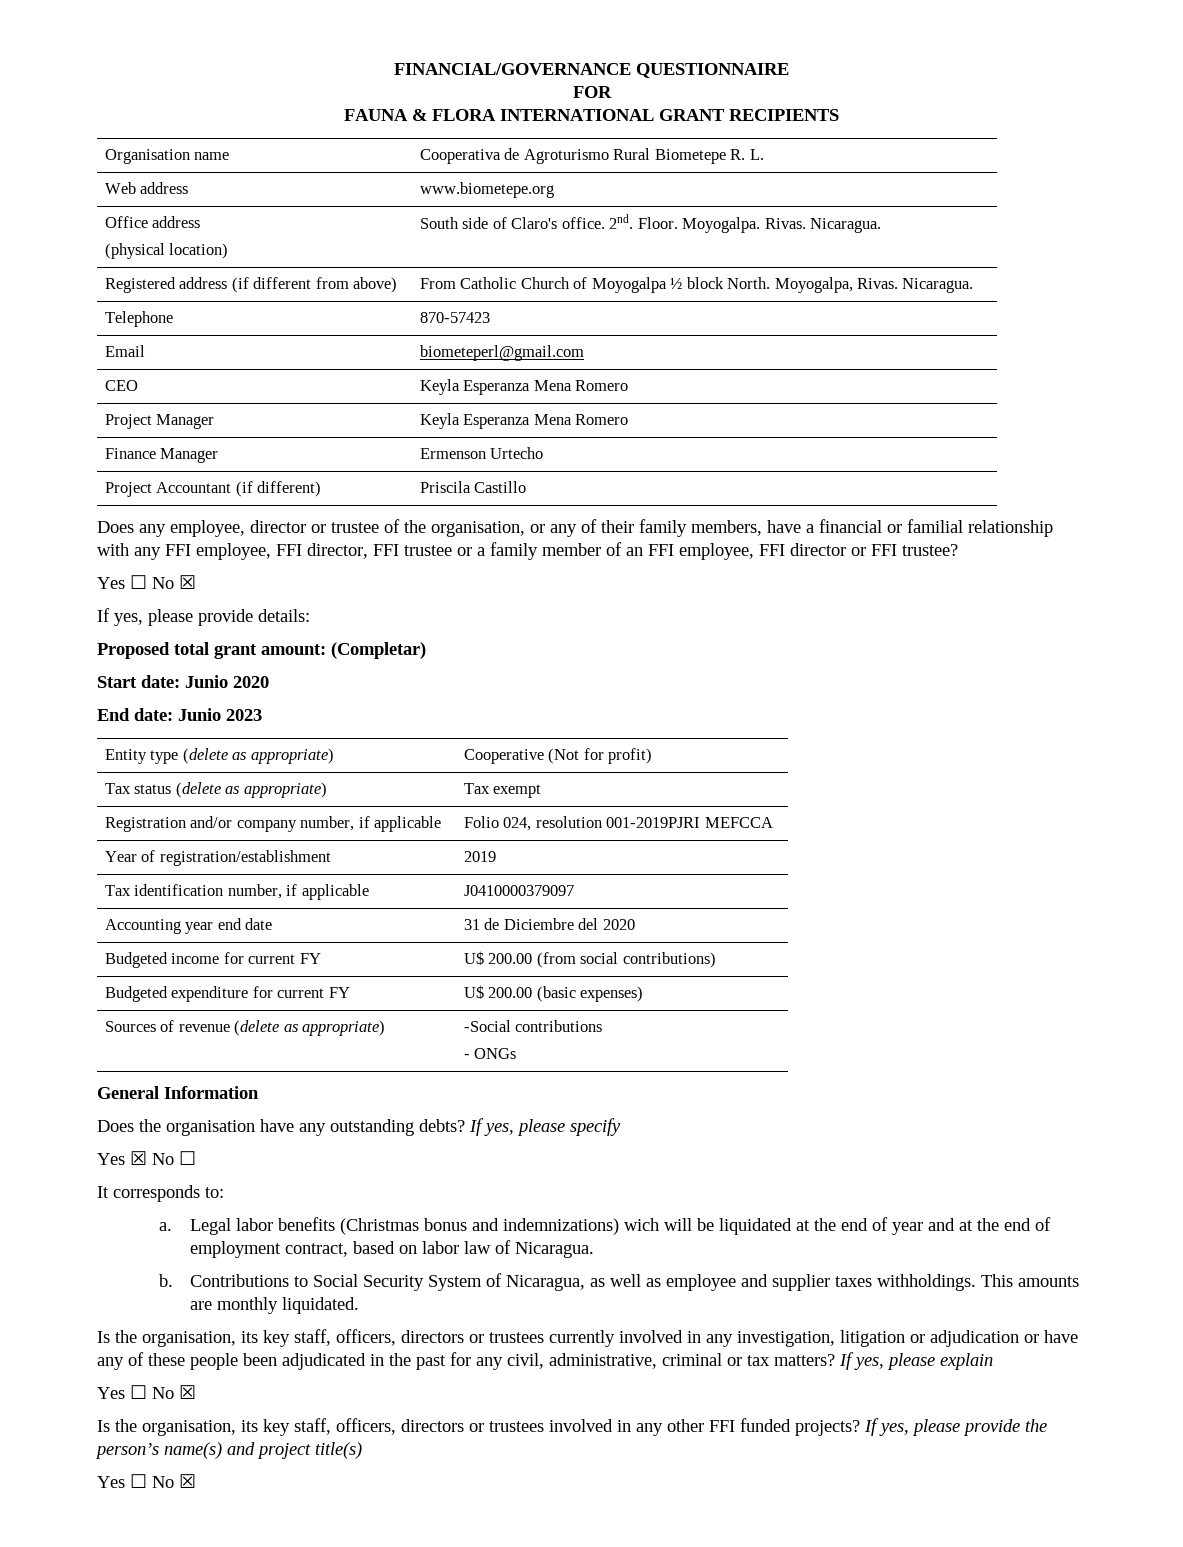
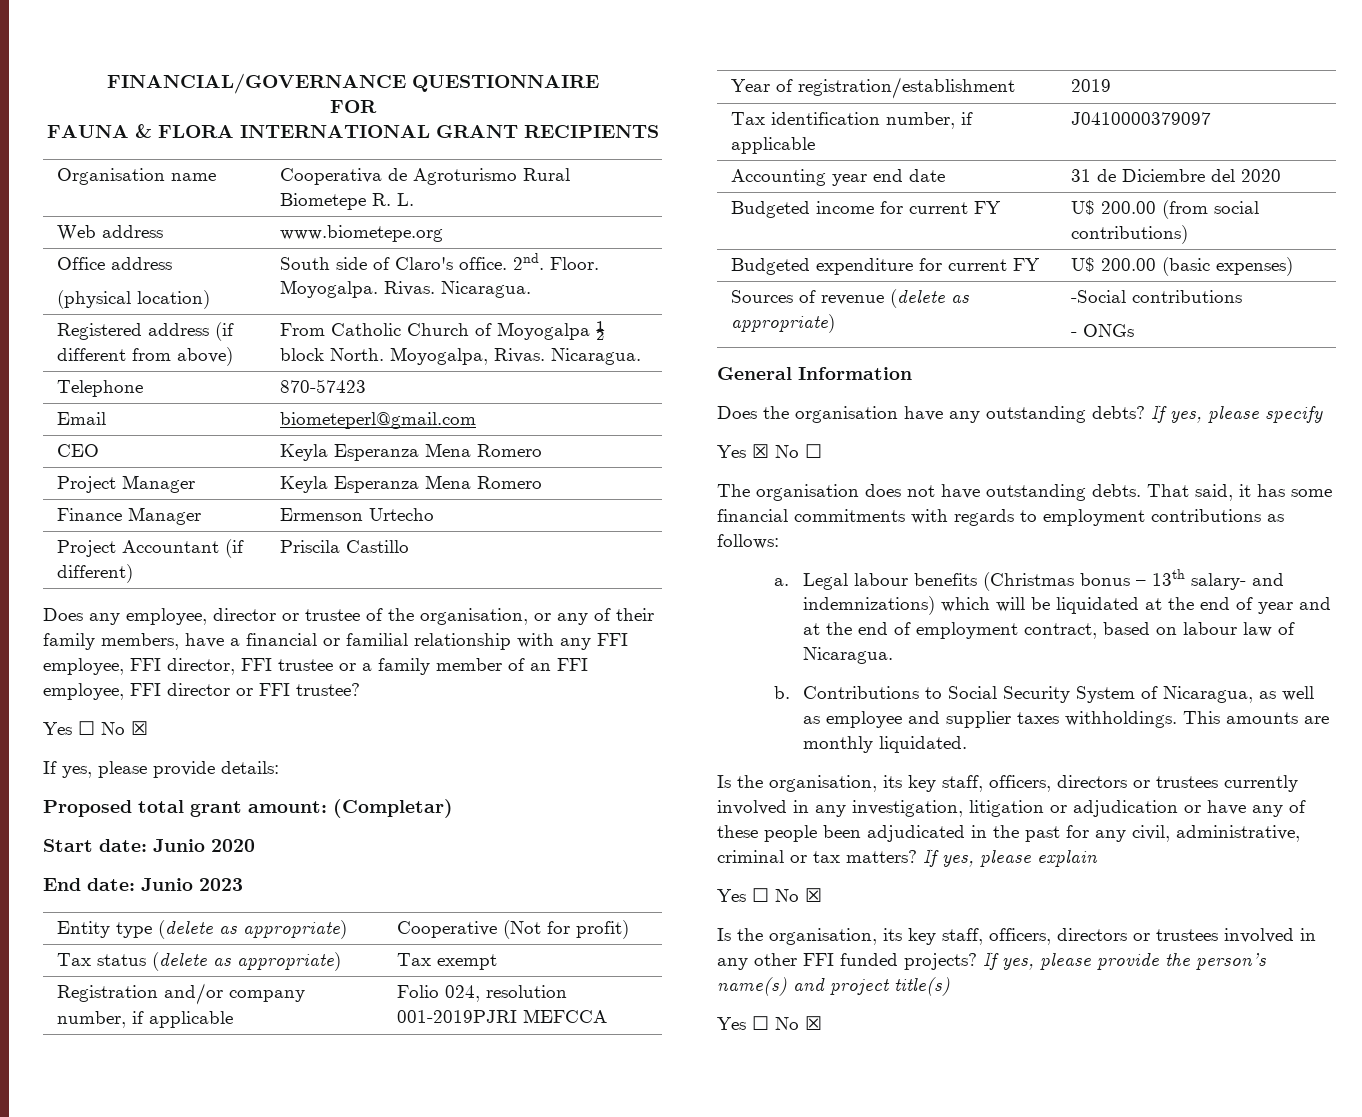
- It corresponds to:
+ The organisation does not have outstanding debts. That said, it has some financial commitments with regards to employment contributions as follows:
- Legal labor benefits (Christmas bonus and indemnizations) wich will be liquidated at the end of year and at the end of employment contract, based on labor law of Nicaragua.
+ Legal labour benefits (Christmas bonus – 13th salary- and indemnizations) which will be liquidated at the end of year and at the end of employment contract, based on labour law of Nicaragua.

